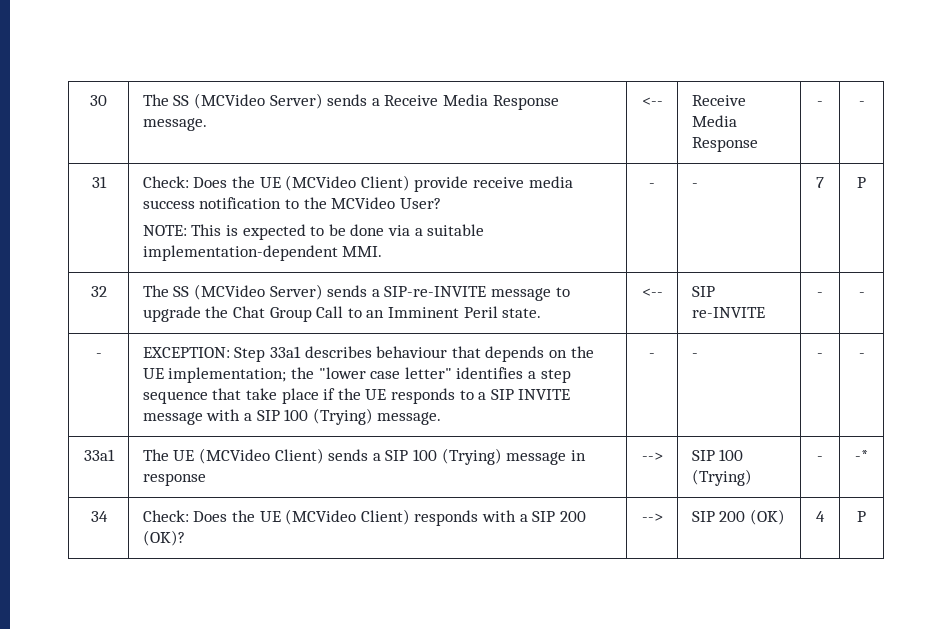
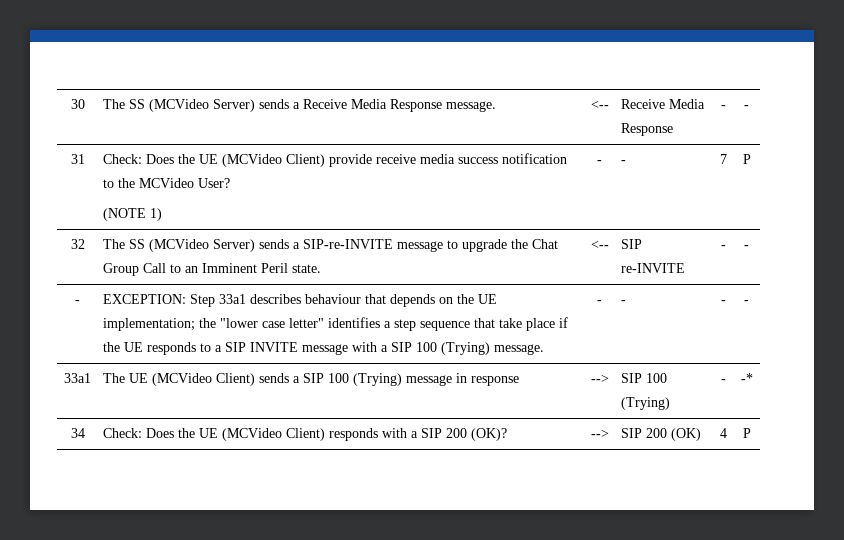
  31 | Check: Does the UE (MCVideo Client) provide receive media success notification to the MCVideo User?
- NOTE: This is expected to be done via a suitable implementation-dependent MMI. | - | - | 7 | P
+ (NOTE 1) | - | - | 7 | P

